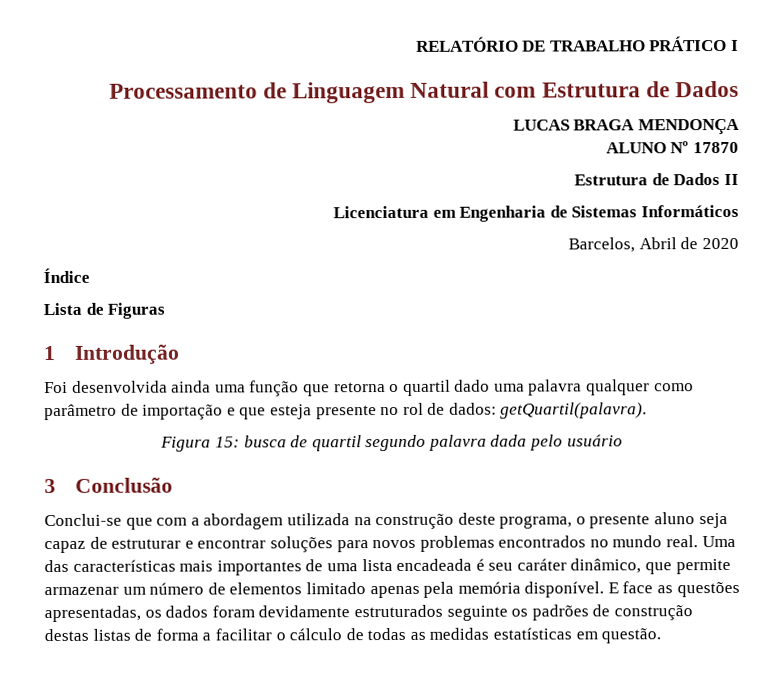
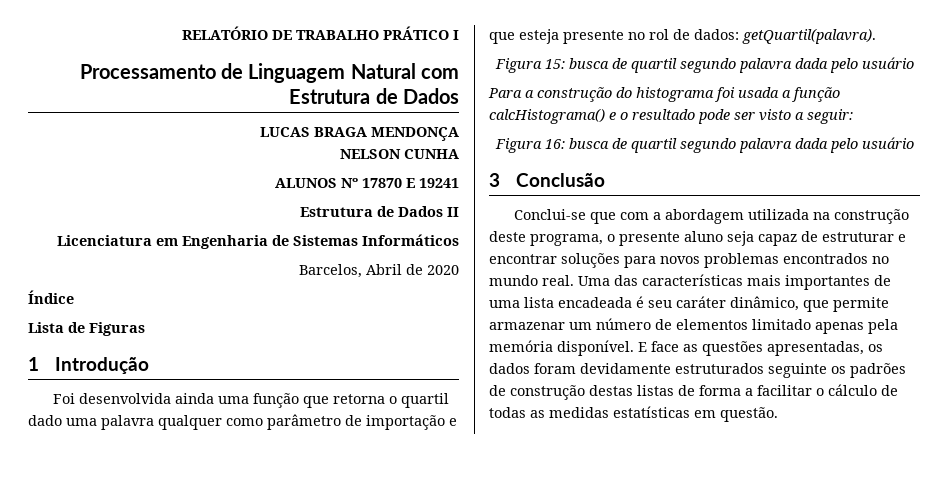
- ALUNO Nº 17870
+ NELSON CUNHA
+ ALUNOS Nº 17870 E 19241
+ Para a construção do histograma foi usada a função calcHistograma() e o resultado pode ser visto a seguir:
+ Figura 16: busca de quartil segundo palavra dada pelo usuário

